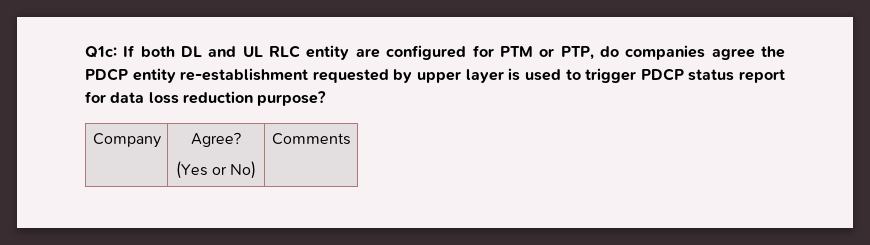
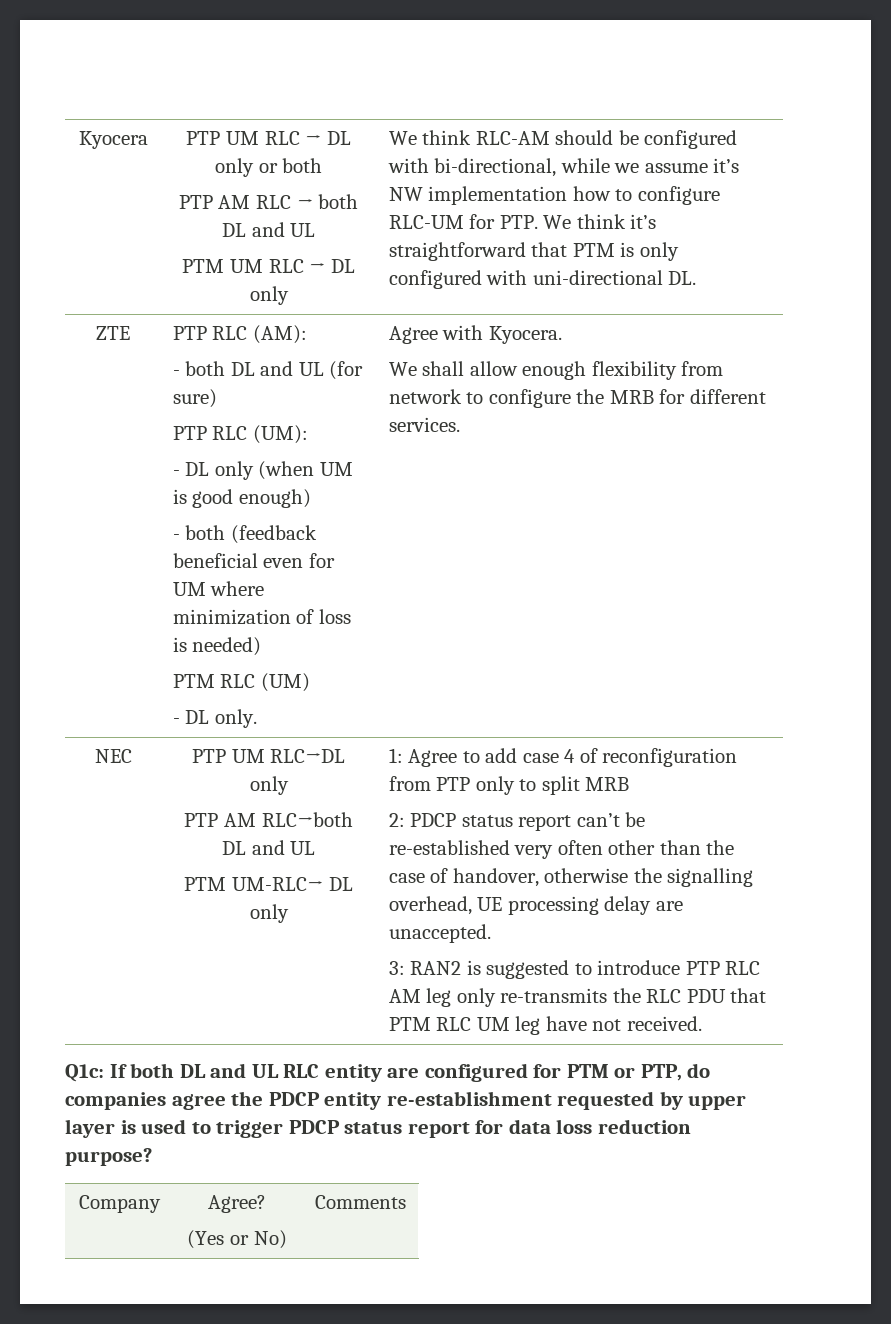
+ Kyocera | PTP UM RLC → DL only or both
+ PTP AM RLC → both DL and UL
+ PTM UM RLC → DL only | We think RLC-AM should be configured with bi-directional, while we assume it’s NW implementation how to configure RLC-UM for PTP. We think it’s straightforward that PTM is only configured with uni-directional DL.
+ ZTE | PTP RLC (AM):
+ - both DL and UL (for sure)
+ PTP RLC (UM):
+ - DL only (when UM is good enough)
+ - both (feedback beneficial even for UM where minimization of loss is needed)
+ PTM RLC (UM)
+ - DL only. | Agree with Kyocera.
+ We shall allow enough flexibility from network to configure the MRB for different services.
+ NEC | PTP UM RLC→DL only
+ PTP AM RLC→both DL and UL
+ PTM UM-RLC→ DL only | 1: Agree to add case 4 of reconfiguration from PTP only to split MRB
+ 2: PDCP status report can’t be re-established very often other than the case of handover, otherwise the signalling overhead, UE processing delay are unaccepted.
+ 3: RAN2 is suggested to introduce PTP RLC AM leg only re-transmits the RLC PDU that PTM RLC UM leg have not received.

